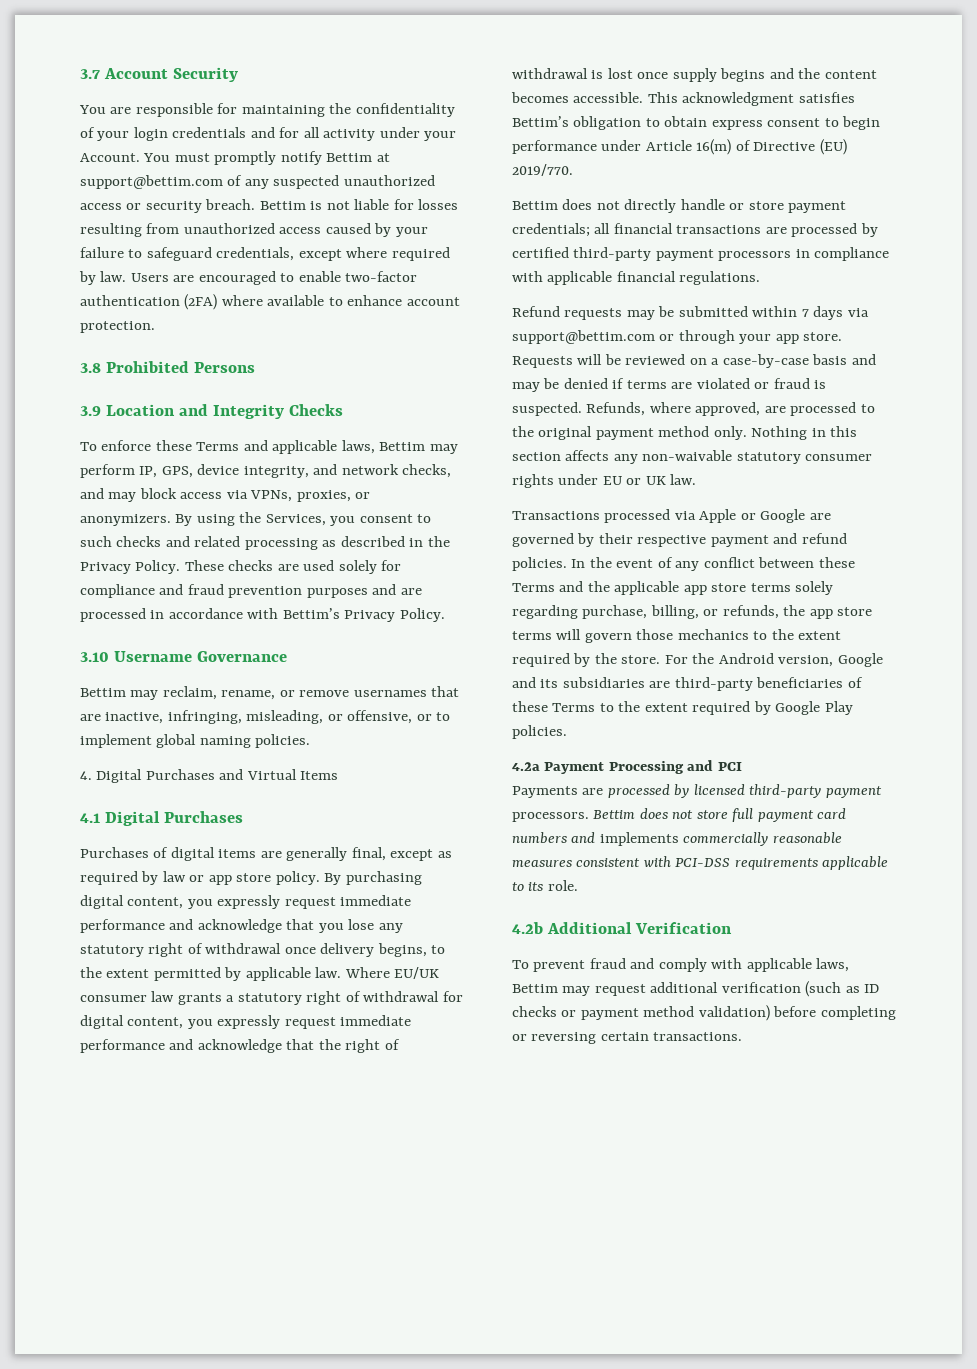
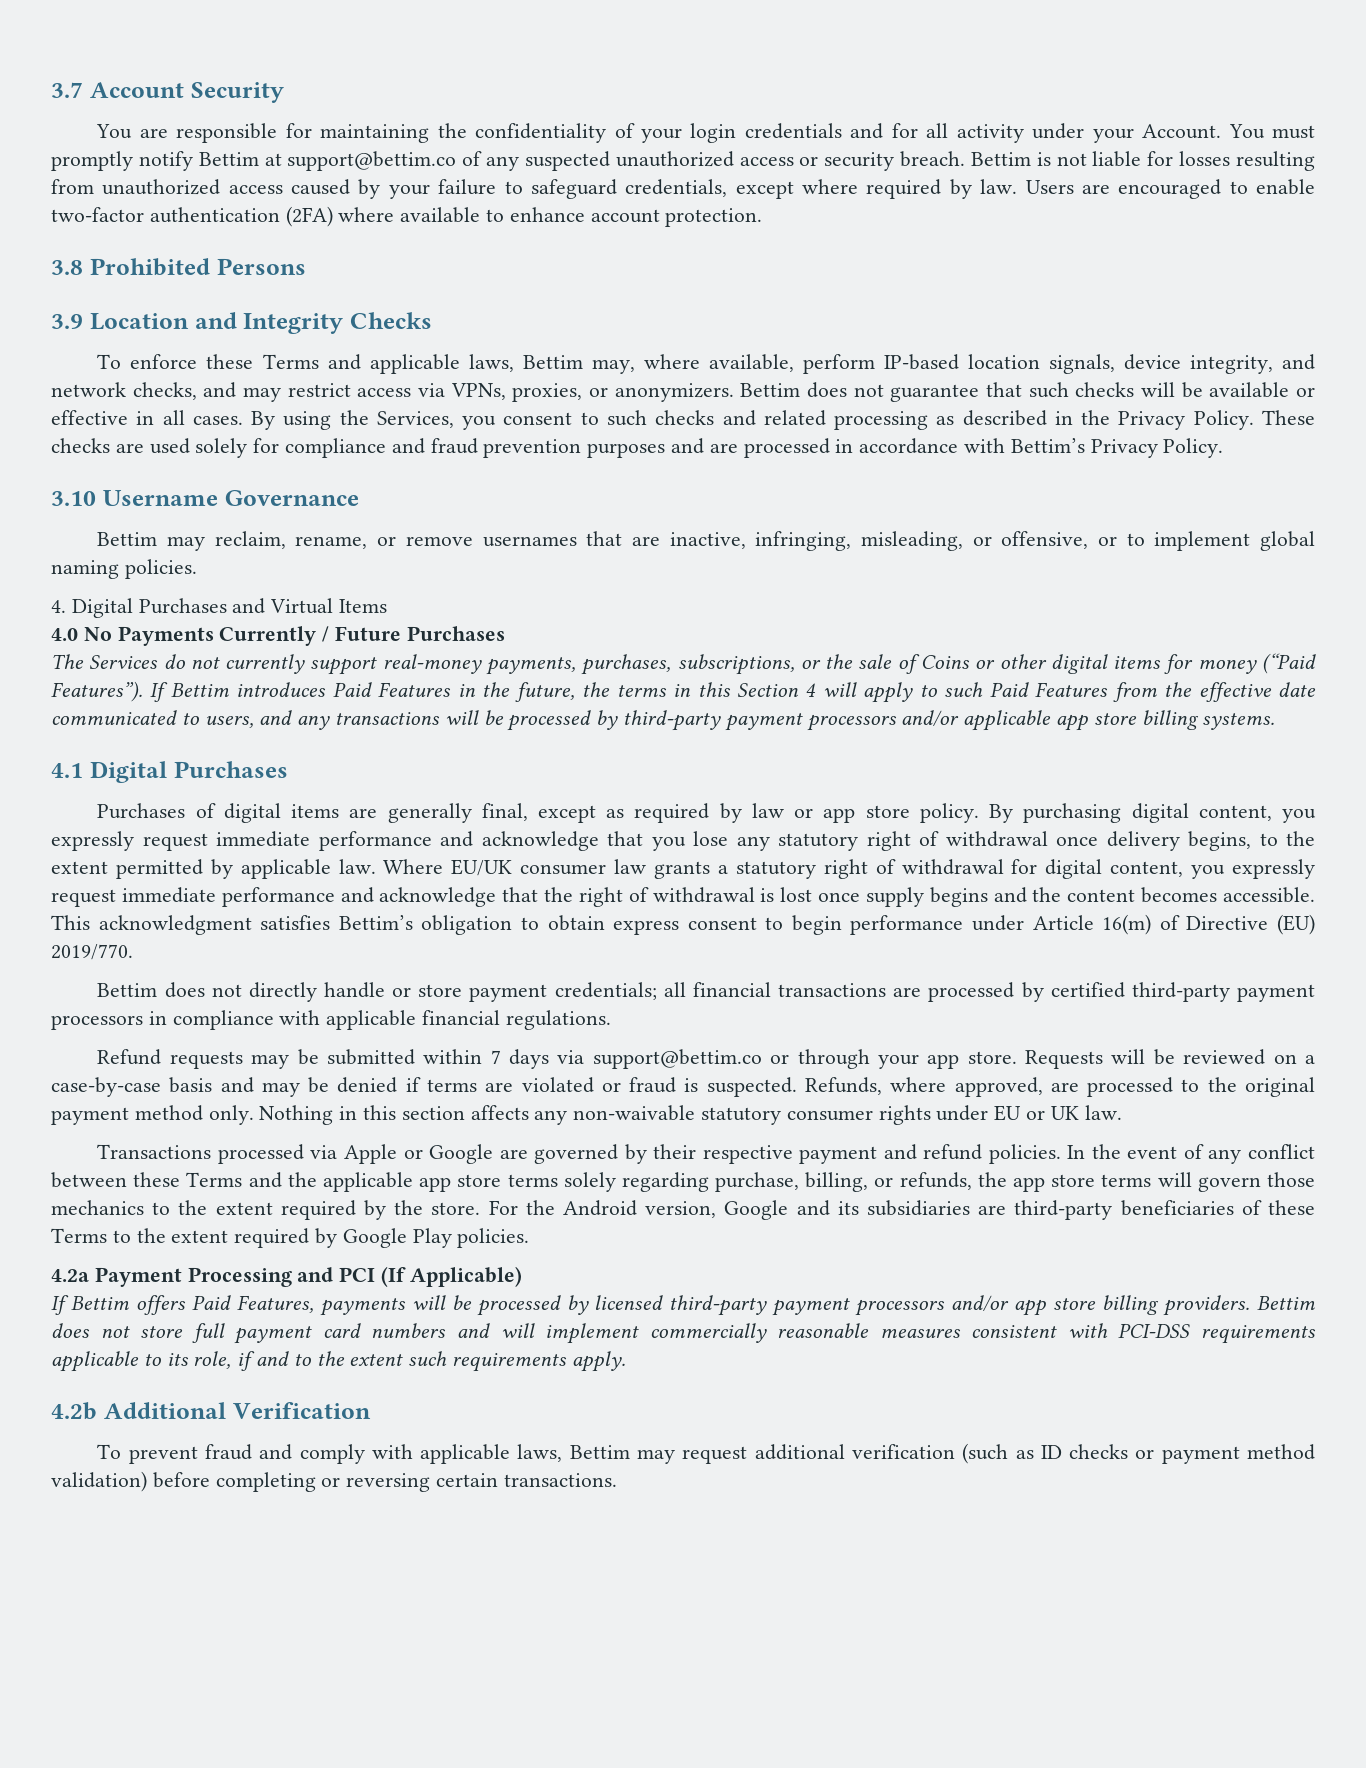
- You must promptly notify Bettim at support@bettim.com of any suspected unauthorized access or security breach.
+ You must promptly notify Bettim at support@bettim.co of any suspected unauthorized access or security breach.
- To enforce these Terms and applicable laws, Bettim may perform IP, GPS, device integrity, and network checks, and may block access via VPNs, proxies, or anonymizers.
+ To enforce these Terms and applicable laws, Bettim may, where available, perform IP-based location signals, device integrity, and network checks, and may restrict access via VPNs, proxies, or anonymizers.
+ Bettim does not guarantee that such checks will be available or effective in all cases.
+ 4.0 No Payments Currently / Future Purchases
+ The Services do not currently support real-money payments, purchases, subscriptions, or the sale of Coins or other digital items for money (“Paid Features”). If Bettim introduces Paid Features in the future, the terms in this Section 4 will apply to such Paid Features from the effective date communicated to users, and any transactions will be processed by third-party payment processors and/or applicable app store billing systems.
- Refund requests may be submitted within 7 days via support@bettim.com or through your app store.
+ Refund requests may be submitted within 7 days via support@bettim.co or through your app store.
- 4.2a Payment Processing and PCI
- Payments are processed by licensed third-party payment processors.
+ 4.2a Payment Processing and PCI (If Applicable)
+ If Bettim offers Paid Features, payments will be processed by licensed third-party payment processors and/or app store billing providers.
- Bettim does not store full payment card numbers and implements commercially reasonable measures consistent with PCI-DSS requirements applicable to its role.
+ Bettim does not store full payment card numbers and will implement commercially reasonable measures consistent with PCI-DSS requirements applicable to its role, if and to the extent such requirements apply.

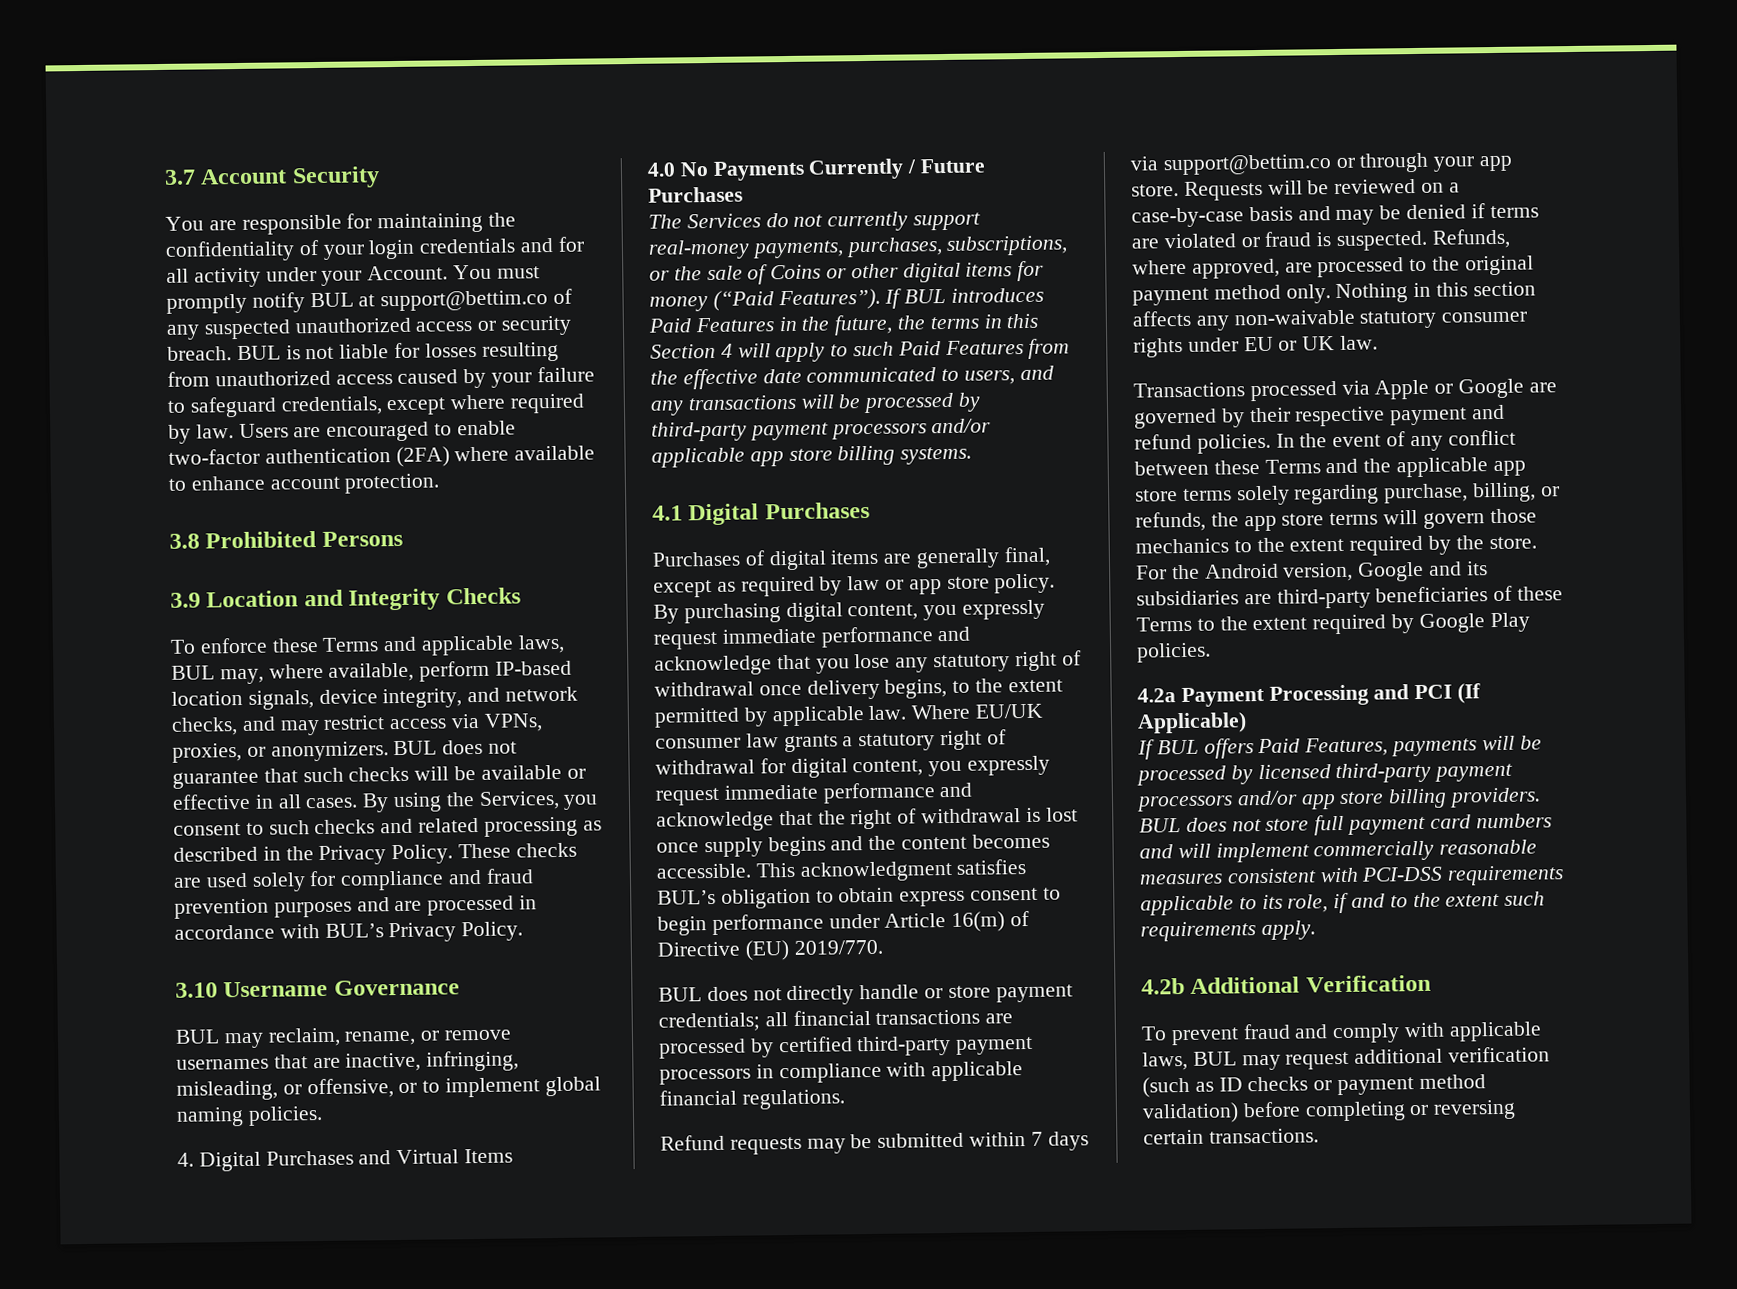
- You must promptly notify Bettim at support@bettim.co of any suspected unauthorized access or security breach.
+ You must promptly notify BUL at support@bettim.co of any suspected unauthorized access or security breach.
- Bettim is not liable for losses resulting from unauthorized access caused by your failure to safeguard credentials, except where required by law.
+ BUL is not liable for losses resulting from unauthorized access caused by your failure to safeguard credentials, except where required by law.
- To enforce these Terms and applicable laws, Bettim may, where available, perform IP-based location signals, device integrity, and network checks, and may restrict access via VPNs, proxies, or anonymizers.
+ To enforce these Terms and applicable laws, BUL may, where available, perform IP-based location signals, device integrity, and network checks, and may restrict access via VPNs, proxies, or anonymizers.
- Bettim does not guarantee that such checks will be available or effective in all cases.
+ BUL does not guarantee that such checks will be available or effective in all cases.
- These checks are used solely for compliance and fraud prevention purposes and are processed in accordance with Bettim’s Privacy Policy.
+ These checks are used solely for compliance and fraud prevention purposes and are processed in accordance with BUL’s Privacy Policy.
- Bettim may reclaim, rename, or remove usernames that are inactive, infringing, misleading, or offensive, or to implement global naming policies.
+ BUL may reclaim, rename, or remove usernames that are inactive, infringing, misleading, or offensive, or to implement global naming policies.
- If Bettim introduces Paid Features in the future, the terms in this Section 4 will apply to such Paid Features from the effective date communicated to users, and any transactions will be processed by third-party payment processors and/or applicable app store billing systems.
+ If BUL introduces Paid Features in the future, the terms in this Section 4 will apply to such Paid Features from the effective date communicated to users, and any transactions will be processed by third-party payment processors and/or applicable app store billing systems.
- This acknowledgment satisfies Bettim’s obligation to obtain express consent to begin performance under Article 16(m) of Directive (EU) 2019/770.
+ This acknowledgment satisfies BUL’s obligation to obtain express consent to begin performance under Article 16(m) of Directive (EU) 2019/770.
- Bettim does not directly handle or store payment credentials; all financial transactions are processed by certified third-party payment processors in compliance with applicable financial regulations.
+ BUL does not directly handle or store payment credentials; all financial transactions are processed by certified third-party payment processors in compliance with applicable financial regulations.
- If Bettim offers Paid Features, payments will be processed by licensed third-party payment processors and/or app store billing providers.
+ If BUL offers Paid Features, payments will be processed by licensed third-party payment processors and/or app store billing providers.
- Bettim does not store full payment card numbers and will implement commercially reasonable measures consistent with PCI-DSS requirements applicable to its role, if and to the extent such requirements apply.
+ BUL does not store full payment card numbers and will implement commercially reasonable measures consistent with PCI-DSS requirements applicable to its role, if and to the extent such requirements apply.
- To prevent fraud and comply with applicable laws, Bettim may request additional verification (such as ID checks or payment method validation) before completing or reversing certain transactions.
+ To prevent fraud and comply with applicable laws, BUL may request additional verification (such as ID checks or payment method validation) before completing or reversing certain transactions.

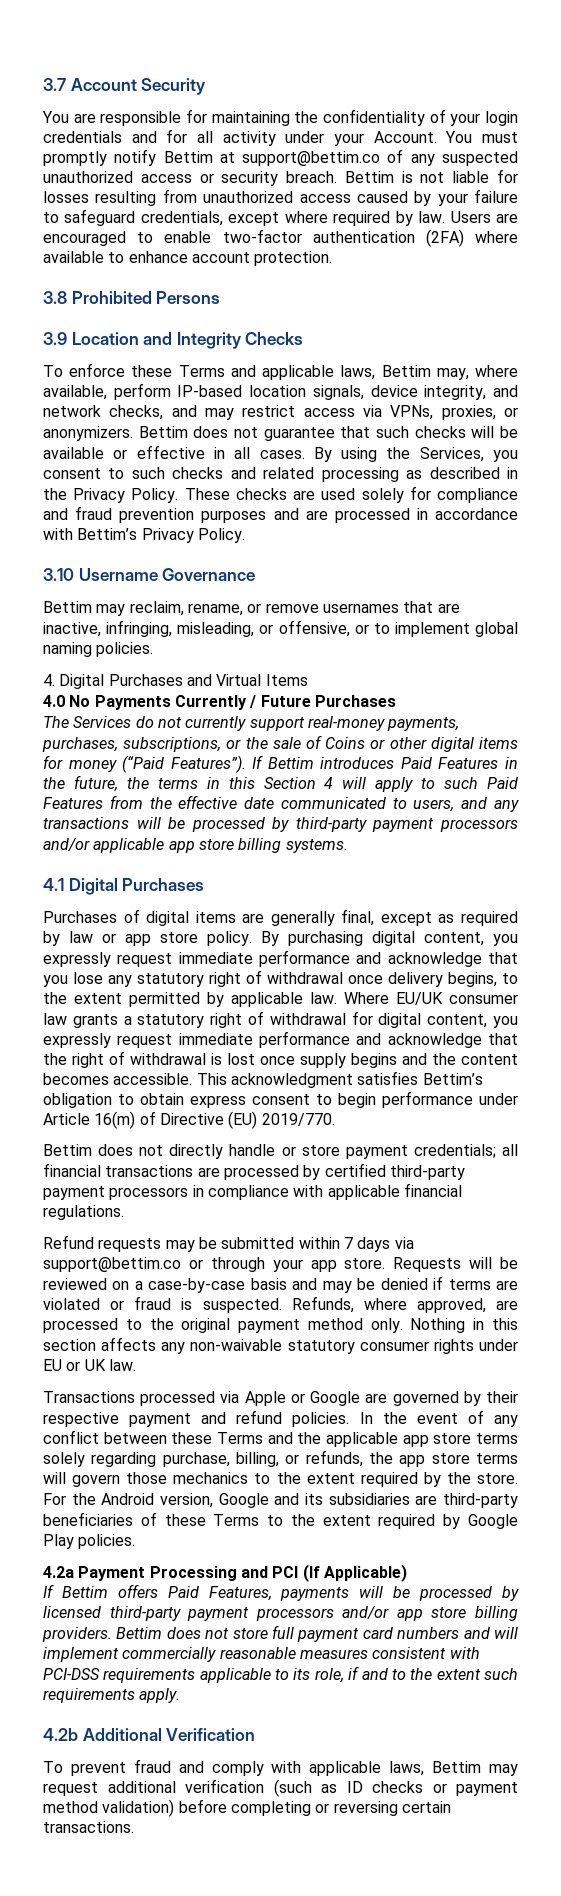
- You must promptly notify BUL at support@bettim.co of any suspected unauthorized access or security breach.
+ You must promptly notify Bettim at support@bettim.co of any suspected unauthorized access or security breach.
- BUL is not liable for losses resulting from unauthorized access caused by your failure to safeguard credentials, except where required by law.
+ Bettim is not liable for losses resulting from unauthorized access caused by your failure to safeguard credentials, except where required by law.
- To enforce these Terms and applicable laws, BUL may, where available, perform IP-based location signals, device integrity, and network checks, and may restrict access via VPNs, proxies, or anonymizers.
+ To enforce these Terms and applicable laws, Bettim may, where available, perform IP-based location signals, device integrity, and network checks, and may restrict access via VPNs, proxies, or anonymizers.
- BUL does not guarantee that such checks will be available or effective in all cases.
+ Bettim does not guarantee that such checks will be available or effective in all cases.
- These checks are used solely for compliance and fraud prevention purposes and are processed in accordance with BUL’s Privacy Policy.
+ These checks are used solely for compliance and fraud prevention purposes and are processed in accordance with Bettim’s Privacy Policy.
- BUL may reclaim, rename, or remove usernames that are inactive, infringing, misleading, or offensive, or to implement global naming policies.
+ Bettim may reclaim, rename, or remove usernames that are inactive, infringing, misleading, or offensive, or to implement global naming policies.
- If BUL introduces Paid Features in the future, the terms in this Section 4 will apply to such Paid Features from the effective date communicated to users, and any transactions will be processed by third-party payment processors and/or applicable app store billing systems.
+ If Bettim introduces Paid Features in the future, the terms in this Section 4 will apply to such Paid Features from the effective date communicated to users, and any transactions will be processed by third-party payment processors and/or applicable app store billing systems.
- This acknowledgment satisfies BUL’s obligation to obtain express consent to begin performance under Article 16(m) of Directive (EU) 2019/770.
+ This acknowledgment satisfies Bettim’s obligation to obtain express consent to begin performance under Article 16(m) of Directive (EU) 2019/770.
- BUL does not directly handle or store payment credentials; all financial transactions are processed by certified third-party payment processors in compliance with applicable financial regulations.
+ Bettim does not directly handle or store payment credentials; all financial transactions are processed by certified third-party payment processors in compliance with applicable financial regulations.
- If BUL offers Paid Features, payments will be processed by licensed third-party payment processors and/or app store billing providers.
+ If Bettim offers Paid Features, payments will be processed by licensed third-party payment processors and/or app store billing providers.
- BUL does not store full payment card numbers and will implement commercially reasonable measures consistent with PCI-DSS requirements applicable to its role, if and to the extent such requirements apply.
+ Bettim does not store full payment card numbers and will implement commercially reasonable measures consistent with PCI-DSS requirements applicable to its role, if and to the extent such requirements apply.
- To prevent fraud and comply with applicable laws, BUL may request additional verification (such as ID checks or payment method validation) before completing or reversing certain transactions.
+ To prevent fraud and comply with applicable laws, Bettim may request additional verification (such as ID checks or payment method validation) before completing or reversing certain transactions.

